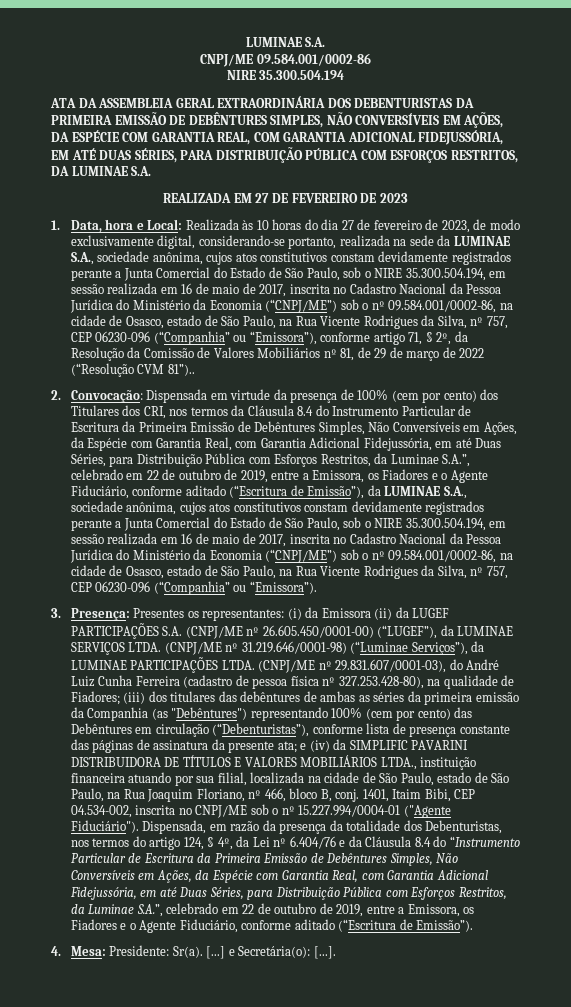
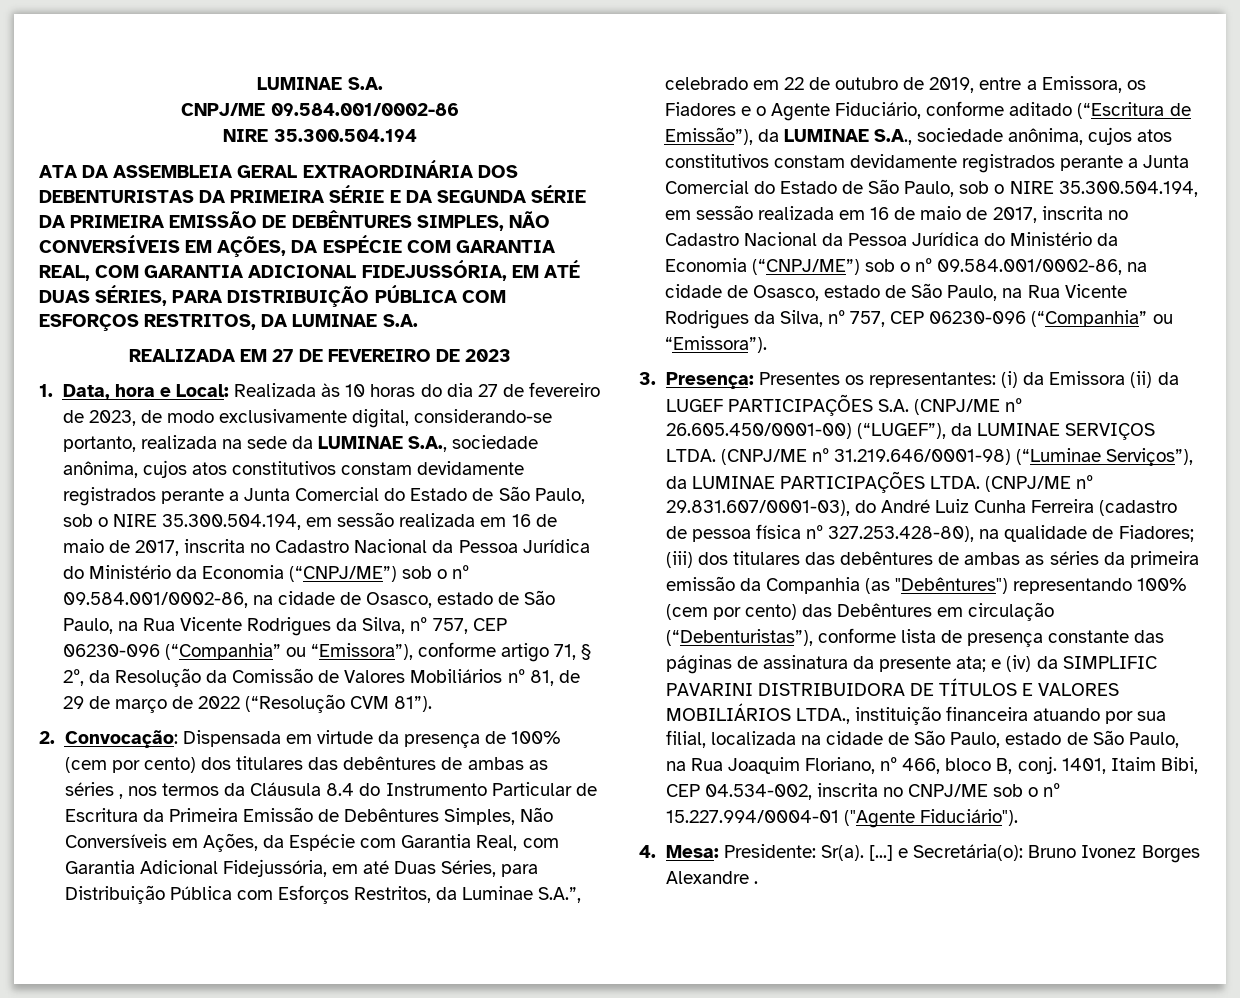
- ATA DA ASSEMBLEIA GERAL EXTRAORDINÁRIA DOS DEBENTURISTAS DA PRIMEIRA EMISSÃO DE DEBÊNTURES SIMPLES, NÃO CONVERSÍVEIS EM AÇÕES, DA ESPÉCIE COM GARANTIA REAL, COM GARANTIA ADICIONAL FIDEJUSSÓRIA, EM ATÉ DUAS SÉRIES, PARA DISTRIBUIÇÃO PÚBLICA COM ESFORÇOS RESTRITOS, DA LUMINAE S.A.
+ ATA DA ASSEMBLEIA GERAL EXTRAORDINÁRIA DOS DEBENTURISTAS DA PRIMEIRA SÉRIE E DA SEGUNDA SÉRIE DA PRIMEIRA EMISSÃO DE DEBÊNTURES SIMPLES, NÃO CONVERSÍVEIS EM AÇÕES, DA ESPÉCIE COM GARANTIA REAL, COM GARANTIA ADICIONAL FIDEJUSSÓRIA, EM ATÉ DUAS SÉRIES, PARA DISTRIBUIÇÃO PÚBLICA COM ESFORÇOS RESTRITOS, DA LUMINAE S.A.
- Realizada às 10 horas do dia 27 de fevereiro de 2023, de modo exclusivamente digital, considerando-se portanto, realizada na sede da LUMINAE S.A., sociedade anônima, cujos atos constitutivos constam devidamente registrados perante a Junta Comercial do Estado de São Paulo, sob o NIRE 35.300.504.194, em sessão realizada em 16 de maio de 2017, inscrita no Cadastro Nacional da Pessoa Jurídica do Ministério da Economia (“CNPJ/ME”) sob o nº 09.584.001/0002-86, na cidade de Osasco, estado de São Paulo, na Rua Vicente Rodrigues da Silva, nº 757, CEP 06230-096 (“Companhia” ou “Emissora”), conforme artigo 71, § 2º, da Resolução da Comissão de Valores Mobiliários nº 81, de 29 de março de 2022 (“Resolução CVM 81”)..
+ Realizada às 10 horas do dia 27 de fevereiro de 2023, de modo exclusivamente digital, considerando-se portanto, realizada na sede da LUMINAE S.A., sociedade anônima, cujos atos constitutivos constam devidamente registrados perante a Junta Comercial do Estado de São Paulo, sob o NIRE 35.300.504.194, em sessão realizada em 16 de maio de 2017, inscrita no Cadastro Nacional da Pessoa Jurídica do Ministério da Economia (“CNPJ/ME”) sob o nº 09.584.001/0002-86, na cidade de Osasco, estado de São Paulo, na Rua Vicente Rodrigues da Silva, nº 757, CEP 06230-096 (“Companhia” ou “Emissora”), conforme artigo 71, § 2º, da Resolução da Comissão de Valores Mobiliários nº 81, de 29 de março de 2022 (“Resolução CVM 81”).
- Dispensada em virtude da presença de 100% (cem por cento) dos Titulares dos CRI, nos termos da Cláusula 8.4 do Instrumento Particular de Escritura da Primeira Emissão de Debêntures Simples, Não Conversíveis em Ações, da Espécie com Garantia Real, com Garantia Adicional Fidejussória, em até Duas Séries, para Distribuição Pública com Esforços Restritos, da Luminae S.A.”, celebrado em 22 de outubro de 2019, entre a Emissora, os Fiadores e o Agente Fiduciário, conforme aditado (“Escritura de Emissão”), da LUMINAE S.A., sociedade anônima, cujos atos constitutivos constam devidamente registrados perante a Junta Comercial do Estado de São Paulo, sob o NIRE 35.300.504.194, em sessão realizada em 16 de maio de 2017, inscrita no Cadastro Nacional da Pessoa Jurídica do Ministério da Economia (“CNPJ/ME”) sob o nº 09.584.001/0002-86, na cidade de Osasco, estado de São Paulo, na Rua Vicente Rodrigues da Silva, nº 757, CEP 06230-096 (“Companhia” ou “Emissora”).
+ Dispensada em virtude da presença de 100% (cem por cento) dos titulares das debêntures de ambas as séries , nos termos da Cláusula 8.4 do Instrumento Particular de Escritura da Primeira Emissão de Debêntures Simples, Não Conversíveis em Ações, da Espécie com Garantia Real, com Garantia Adicional Fidejussória, em até Duas Séries, para Distribuição Pública com Esforços Restritos, da Luminae S.A.”, celebrado em 22 de outubro de 2019, entre a Emissora, os Fiadores e o Agente Fiduciário, conforme aditado (“Escritura de Emissão”), da LUMINAE S.A., sociedade anônima, cujos atos constitutivos constam devidamente registrados perante a Junta Comercial do Estado de São Paulo, sob o NIRE 35.300.504.194, em sessão realizada em 16 de maio de 2017, inscrita no Cadastro Nacional da Pessoa Jurídica do Ministério da Economia (“CNPJ/ME”) sob o nº 09.584.001/0002-86, na cidade de Osasco, estado de São Paulo, na Rua Vicente Rodrigues da Silva, nº 757, CEP 06230-096 (“Companhia” ou “Emissora”).
- Dispensada, em razão da presença da totalidade dos Debenturistas, nos termos do artigo 124, § 4º, da Lei nº 6.404/76 e da Cláusula 8.4 do “Instrumento Particular de Escritura da Primeira Emissão de Debêntures Simples, Não Conversíveis em Ações, da Espécie com Garantia Real, com Garantia Adicional Fidejussória, em até Duas Séries, para Distribuição Pública com Esforços Restritos, da Luminae S.A.”, celebrado em 22 de outubro de 2019, entre a Emissora, os Fiadores e o Agente Fiduciário, conforme aditado (“Escritura de Emissão”).
- [...] e Secretária(o): [...].
+ [...] e Secretária(o): Bruno Ivonez Borges Alexandre .

